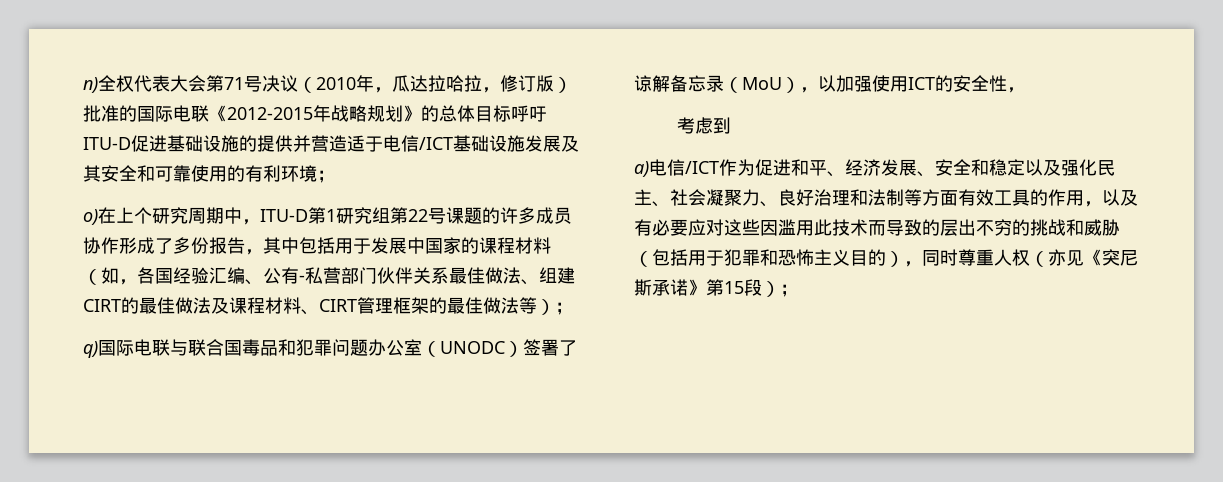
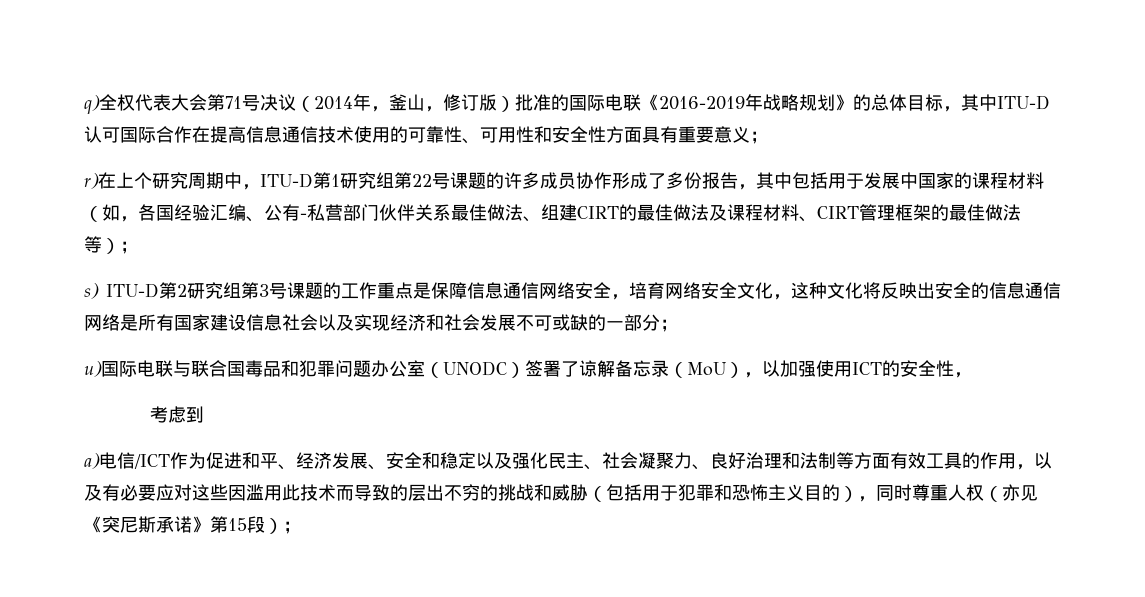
- n)全权代表大会第71号决议（2010年，瓜达拉哈拉，修订版）批准的国际电联《2012-2015年战略规划》的总体目标呼吁ITU-D促进基础设施的提供并营造适于电信/ICT基础设施发展及其安全和可靠使用的有利环境；
- o)在上个研究周期中，ITU-D第1研究组第22号课题的许多成员协作形成了多份报告，其中包括用于发展中国家的课程材料（如，各国经验汇编、公有-私营部门伙伴关系最佳做法、组建CIRT的最佳做法及课程材料、CIRT管理框架的最佳做法等）；
+ q)全权代表大会第71号决议（2014年，釜山，修订版）批准的国际电联《2016-2019年战略规划》的总体目标，其中ITU-D认可国际合作在提高信息通信技术使用的可靠性、可用性和安全性方面具有重要意义；
+ r)在上个研究周期中，ITU-D第1研究组第22号课题的许多成员协作形成了多份报告，其中包括用于发展中国家的课程材料（如，各国经验汇编、公有-私营部门伙伴关系最佳做法、组建CIRT的最佳做法及课程材料、CIRT管理框架的最佳做法等）；
- q)国际电联与联合国毒品和犯罪问题办公室（UNODC）签署了谅解备忘录（MoU），以加强使用ICT的安全性，
+ s) ITU-D第2研究组第3号课题的工作重点是保障信息通信网络安全，培育网络安全文化，这种文化将反映出安全的信息通信网络是所有国家建设信息社会以及实现经济和社会发展不可或缺的一部分；
+ u)国际电联与联合国毒品和犯罪问题办公室（UNODC）签署了谅解备忘录（MoU），以加强使用ICT的安全性，

